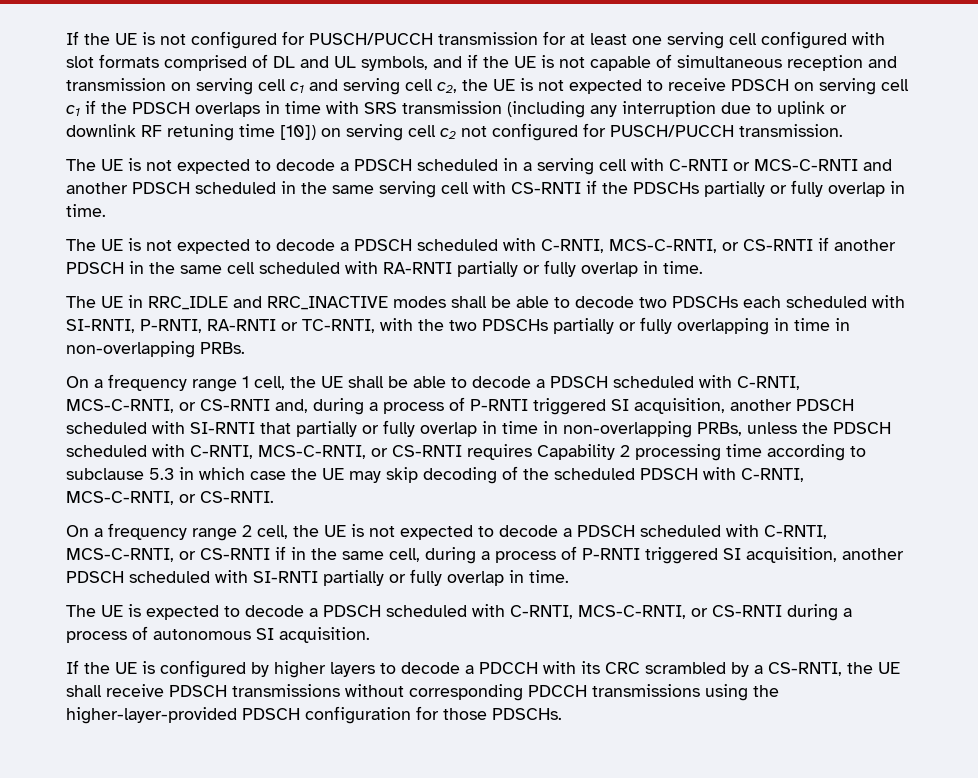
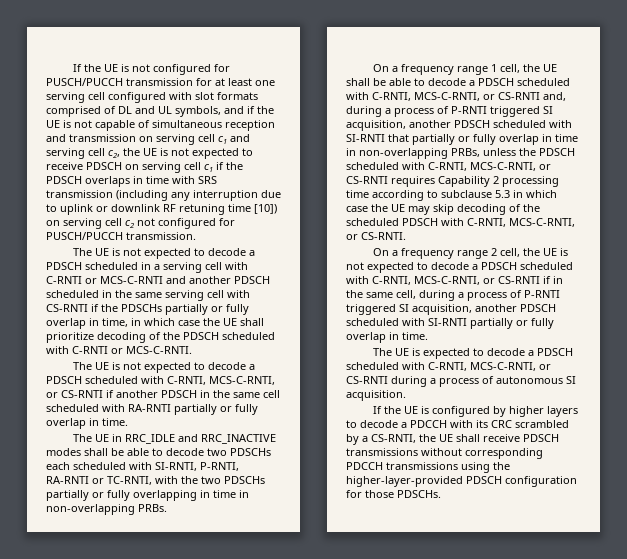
- The UE is not expected to decode a PDSCH scheduled in a serving cell with C-RNTI or MCS-C-RNTI and another PDSCH scheduled in the same serving cell with CS-RNTI if the PDSCHs partially or fully overlap in time.
+ The UE is not expected to decode a PDSCH scheduled in a serving cell with C-RNTI or MCS-C-RNTI and another PDSCH scheduled in the same serving cell with CS-RNTI if the PDSCHs partially or fully overlap in time, in which case the UE shall prioritize decoding of the PDSCH scheduled with C-RNTI or MCS-C-RNTI.

